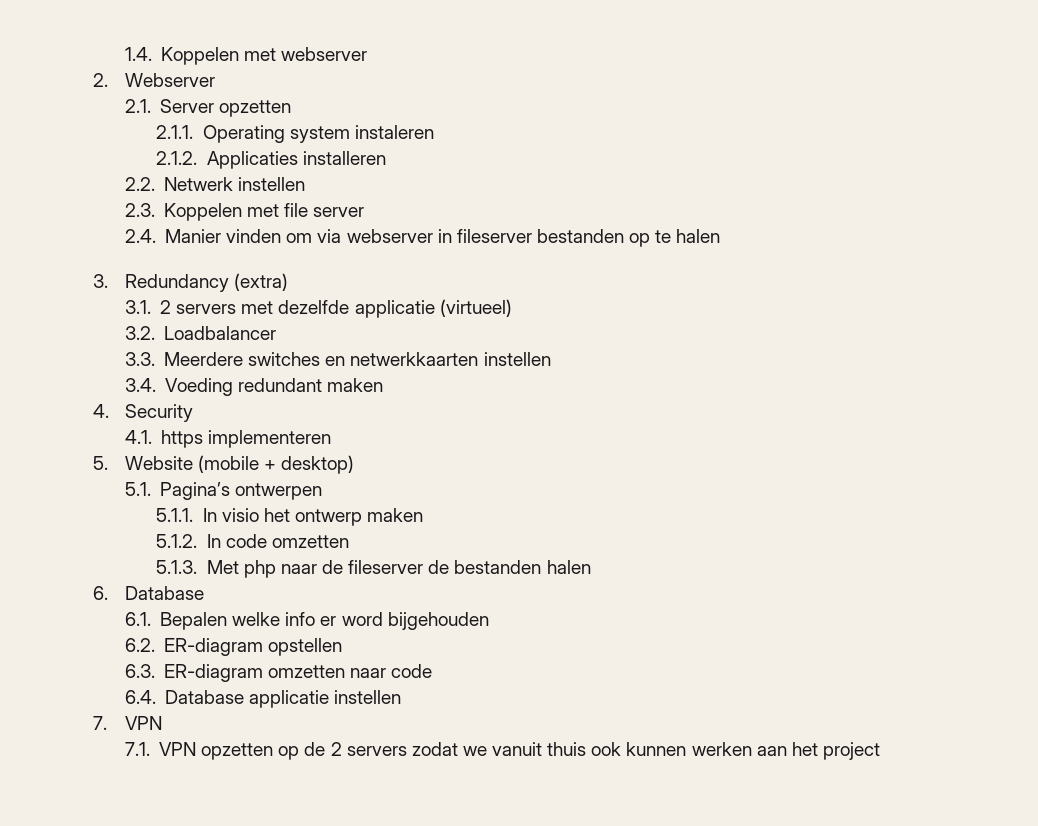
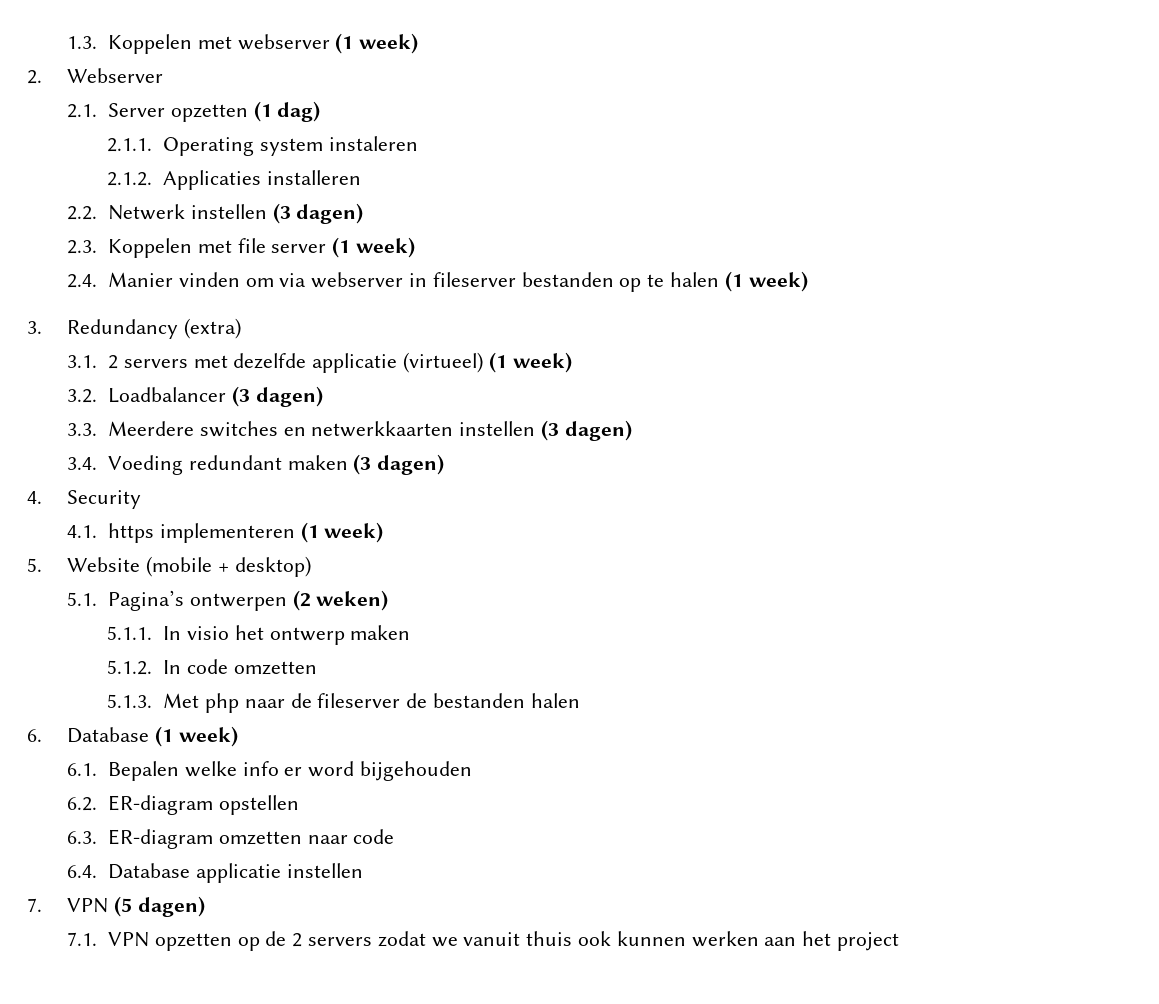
- 1.4. Koppelen met webserver
+ 1.3. Koppelen met webserver (1 week)
- 2.1. Server opzetten
+ 2.1. Server opzetten (1 dag)
- 2.2. Netwerk instellen
+ 2.2. Netwerk instellen (3 dagen)
- 2.3. Koppelen met file server
+ 2.3. Koppelen met file server (1 week)
- 2.4. Manier vinden om via webserver in fileserver bestanden op te halen
+ 2.4. Manier vinden om via webserver in fileserver bestanden op te halen (1 week)
- 3.1. 2 servers met dezelfde applicatie (virtueel)
+ 3.1. 2 servers met dezelfde applicatie (virtueel) (1 week)
- 3.2. Loadbalancer
+ 3.2. Loadbalancer (3 dagen)
- 3.3. Meerdere switches en netwerkkaarten instellen
+ 3.3. Meerdere switches en netwerkkaarten instellen (3 dagen)
- 3.4. Voeding redundant maken
+ 3.4. Voeding redundant maken (3 dagen)
- 4.1. https implementeren
+ 4.1. https implementeren (1 week)
- 5.1. Pagina’s ontwerpen
+ 5.1. Pagina’s ontwerpen (2 weken)
- 6. Database
+ 6. Database (1 week)
- 7. VPN
+ 7. VPN (5 dagen)

